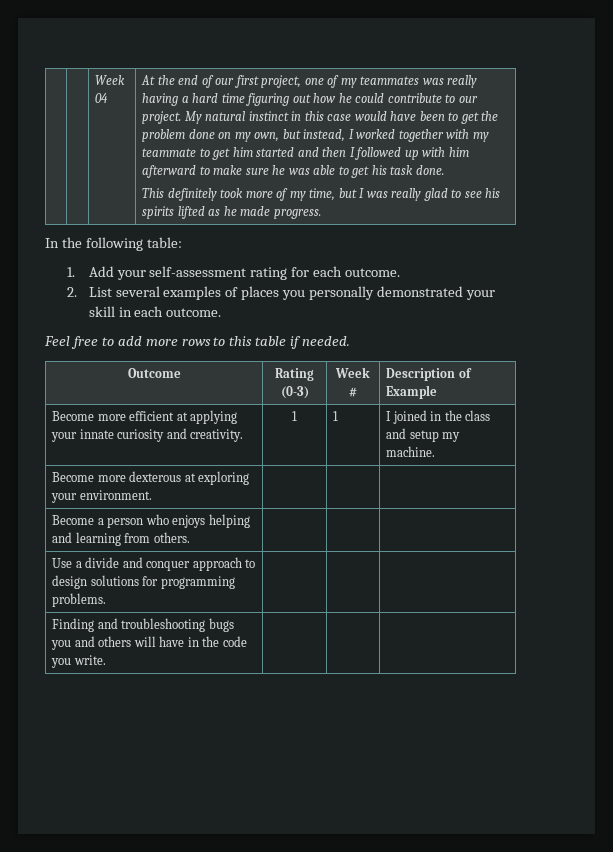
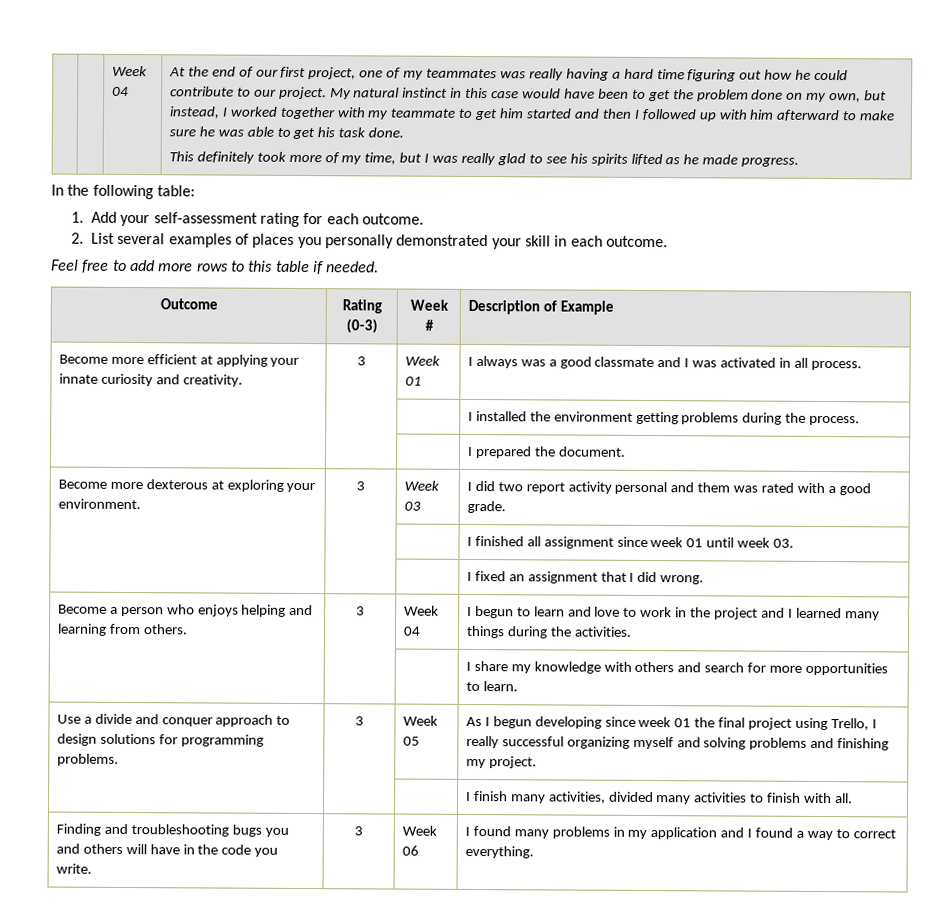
- Become more efficient at applying your innate curiosity and creativity. | 1 | 1 | I joined in the class and setup my machine.
+ Become more efficient at applying your innate curiosity and creativity. | 3 | Week 01 | I always was a good classmate and I was activated in all process.
+ | | | I installed the environment getting problems during the process.
+ | | | I prepared the document.
- Become more dexterous at exploring your environment. | | |
+ Become more dexterous at exploring your environment. | 3 | Week 03 | I did two report activity personal and them was rated with a good grade.
+ | | | I finished all assignment since week 01 until week 03.
+ | | | I fixed an assignment that I did wrong.
- Become a person who enjoys helping and learning from others. | | |
+ Become a person who enjoys helping and learning from others. | 3 | Week 04 | I begun to learn and love to work in the project and I learned many things during the activities.
+ | | | I share my knowledge with others and search for more opportunities to learn.
- Use a divide and conquer approach to design solutions for programming problems. | | |
+ Use a divide and conquer approach to design solutions for programming problems. | 3 | Week 05 | As I begun developing since week 01 the final project using Trello, I really successful organizing myself and solving problems and finishing my project.
+ | | | I finish many activities, divided many activities to finish with all.
- Finding and troubleshooting bugs you and others will have in the code you write. | | |
+ Finding and troubleshooting bugs you and others will have in the code you write. | 3 | Week 06 | I found many problems in my application and I found a way to correct everything.

